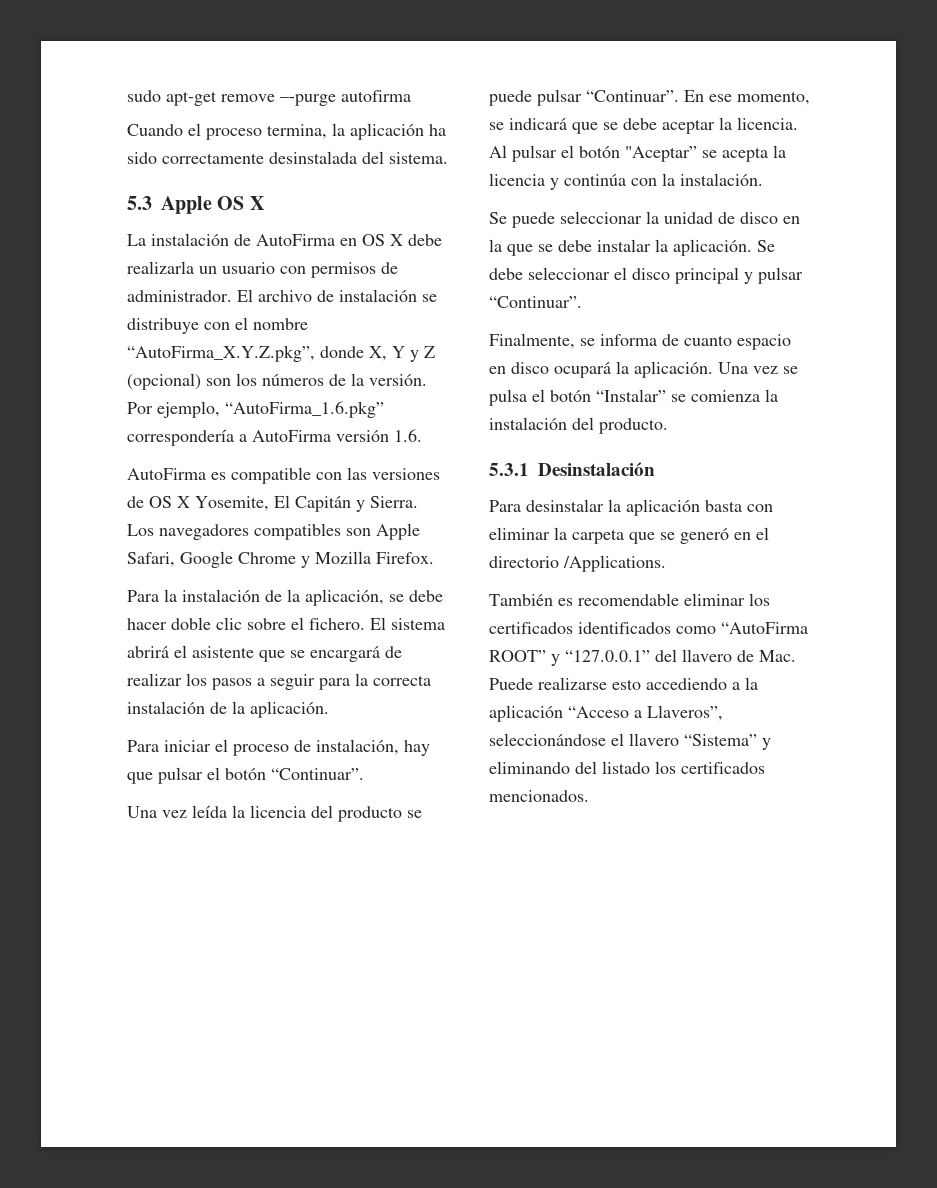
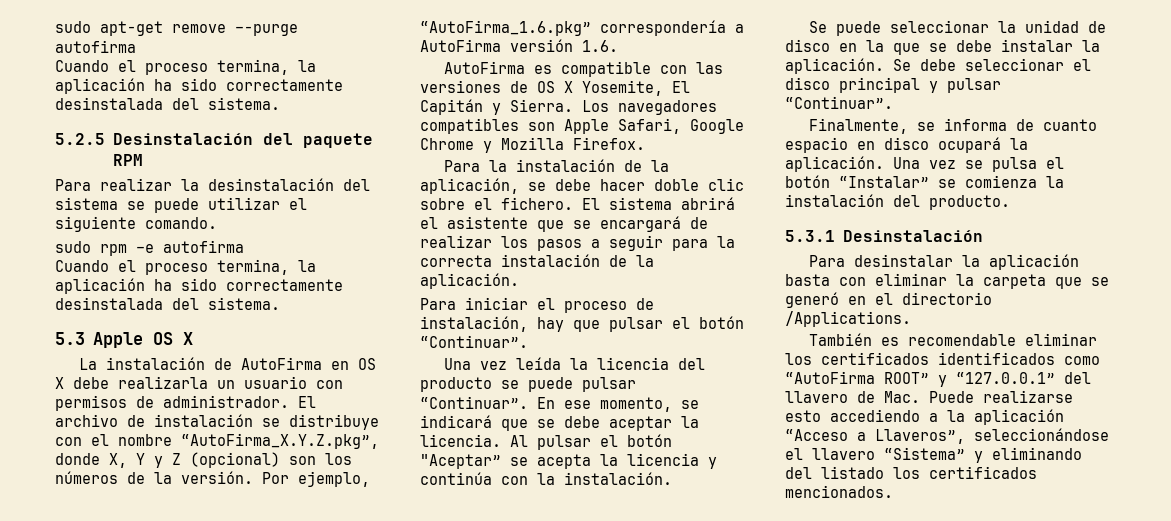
+ 5.2.5 Desinstalación del paquete RPM
+ Para realizar la desinstalación del sistema se puede utilizar el siguiente comando.
+ sudo rpm –e autofirma
+ Cuando el proceso termina, la aplicación ha sido correctamente desinstalada del sistema.

